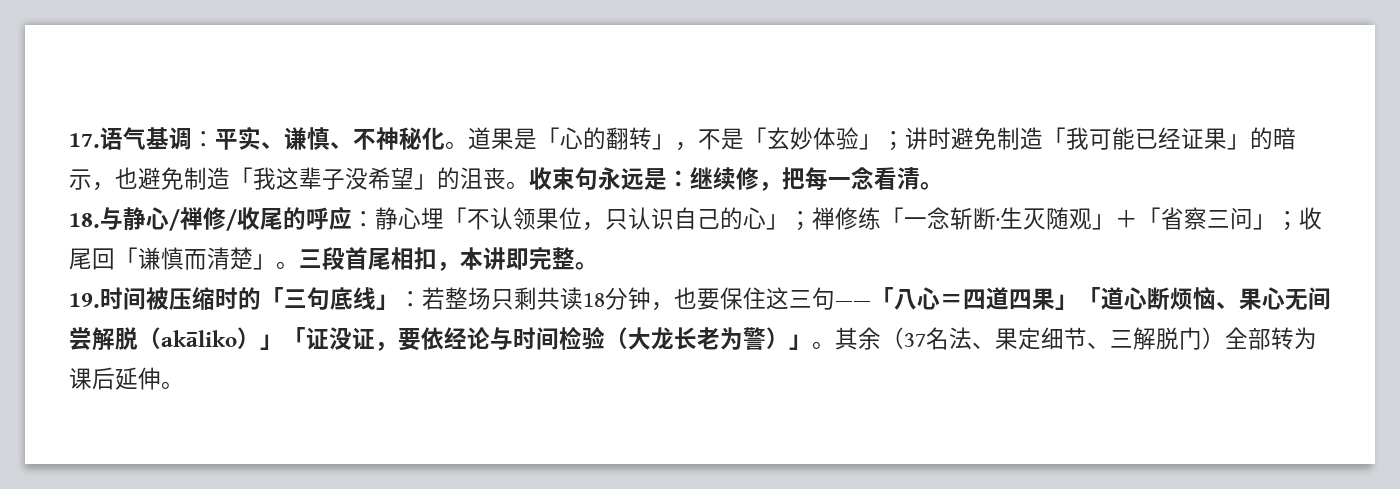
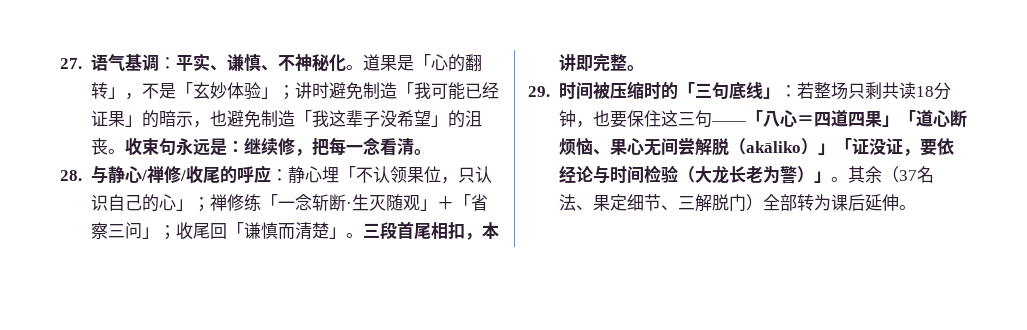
- 17.语气基调：平实、谦慎、不神秘化。
+ 27.语气基调：平实、谦慎、不神秘化。
- 18.与静心/禅修/收尾的呼应：静心埋「不认领果位，只认识自己的心」；禅修练「一念斩断·生灭随观」＋「省察三问」；收尾回「谦慎而清楚」。
+ 28.与静心/禅修/收尾的呼应：静心埋「不认领果位，只认识自己的心」；禅修练「一念斩断·生灭随观」＋「省察三问」；收尾回「谦慎而清楚」。
- 19.时间被压缩时的「三句底线」：若整场只剩共读18分钟，也要保住这三句——「八心＝四道四果」「道心断烦恼、果心无间尝解脱（akāliko）」「证没证，要依经论与时间检验（大龙长老为警）」。
+ 29.时间被压缩时的「三句底线」：若整场只剩共读18分钟，也要保住这三句——「八心＝四道四果」「道心断烦恼、果心无间尝解脱（akāliko）」「证没证，要依经论与时间检验（大龙长老为警）」。

